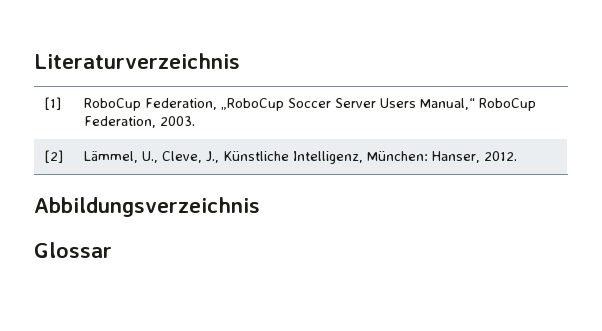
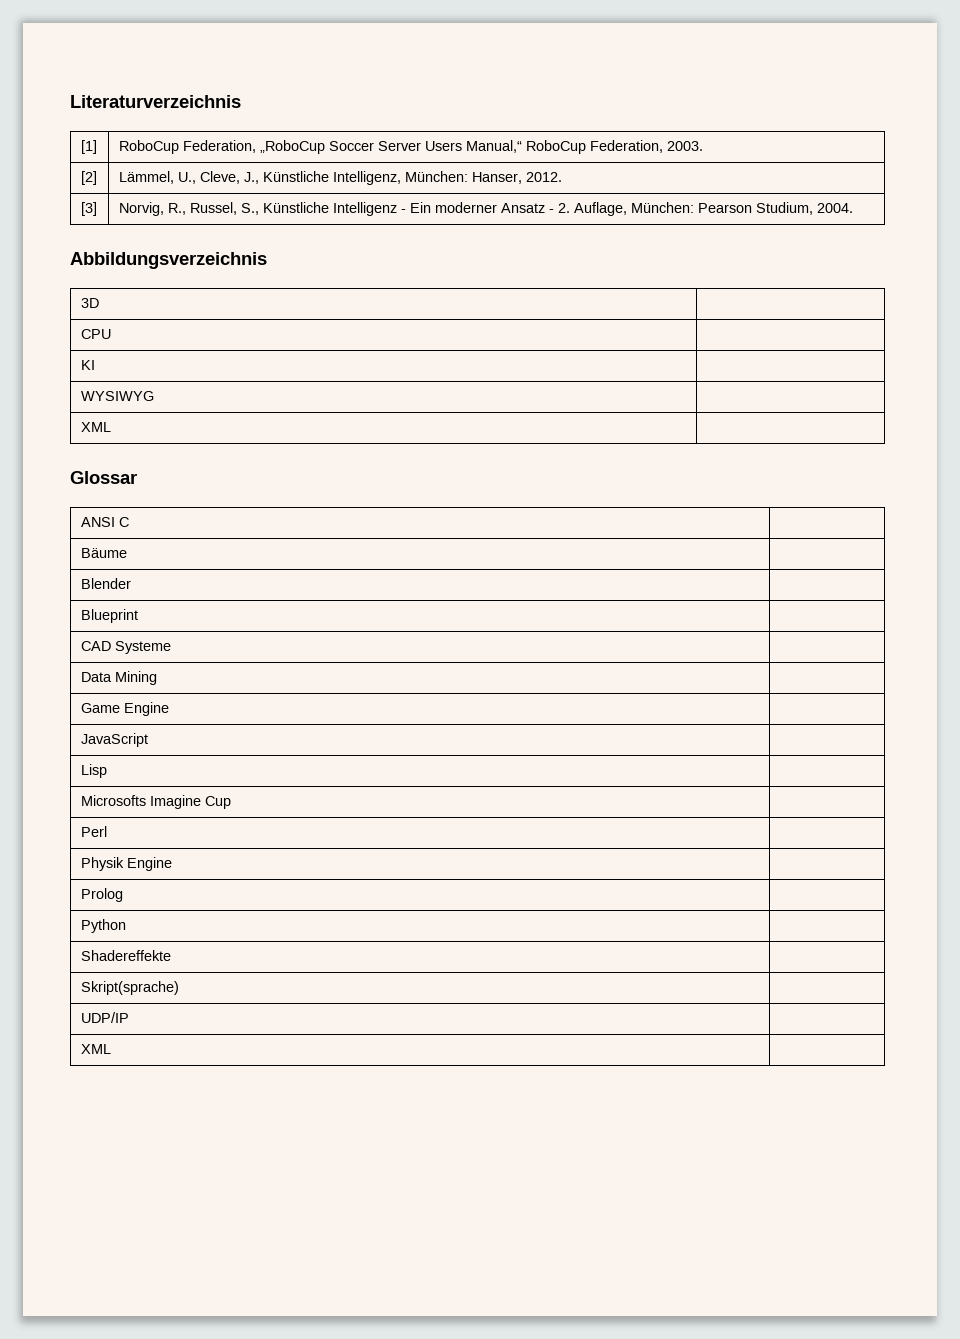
+ [3] | Norvig, R., Russel, S., Künstliche Intelligenz - Ein moderner Ansatz - 2. Auflage, München: Pearson Studium, 2004.
  Abbildungsverzeichnis
+ 3D |
+ CPU |
+ KI |
+ WYSIWYG |
+ XML |
  Glossar
+ ANSI C |
+ Bäume |
+ Blender |
+ Blueprint |
+ CAD Systeme |
+ Data Mining |
+ Game Engine |
+ JavaScript |
+ Lisp |
+ Microsofts Imagine Cup |
+ Perl |
+ Physik Engine |
+ Prolog |
+ Python |
+ Shadereffekte |
+ Skript(sprache) |
+ UDP/IP |
+ XML |

